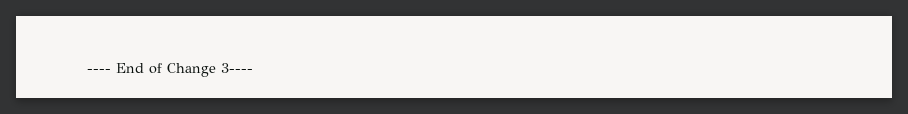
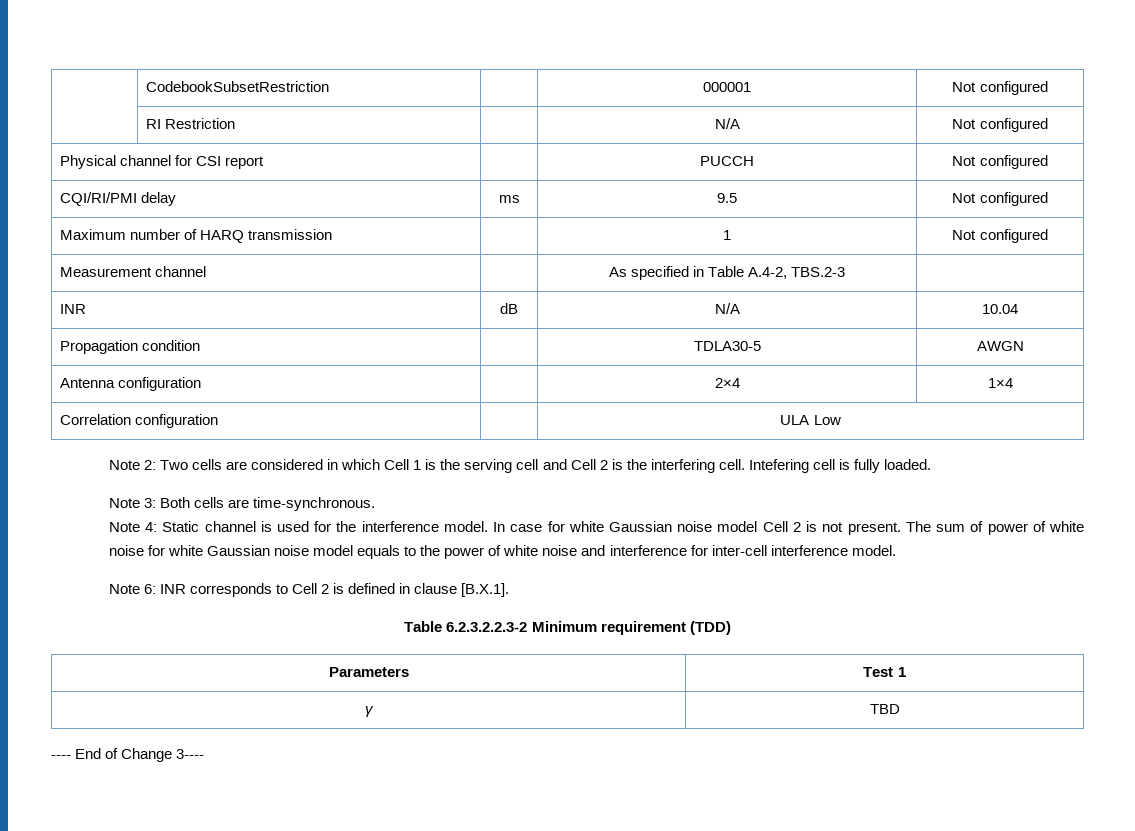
+ | CodebookSubsetRestriction | | 000001 | Not configured
+ | RI Restriction | | N/A | Not configured
+ Physical channel for CSI report | | PUCCH | Not configured
+ CQI/RI/PMI delay | ms | 9.5 | Not configured
+ Maximum number of HARQ transmission | | 1 | Not configured
+ Measurement channel | | As specified in Table A.4-2, TBS.2-3 |
+ INR | dB | N/A | 10.04
+ Propagation condition | | TDLA30-5 | AWGN
+ Antenna configuration | | 2×4 | 1×4
+ Correlation configuration | | ULA Low
+ Note 2: Two cells are considered in which Cell 1 is the serving cell and Cell 2 is the interfering cell. Intefering cell is fully loaded.
+ Note 3: Both cells are time-synchronous.
+ Note 4: Static channel is used for the interference model. In case for white Gaussian noise model Cell 2 is not present. The sum of power of white noise for white Gaussian noise model equals to the power of white noise and interference for inter-cell interference model.
+ Note 6: INR corresponds to Cell 2 is defined in clause [B.X.1].
+ Table 6.2.3.2.2.3-2 Minimum requirement (TDD)
+ Parameters | Test 1
+ γ | TBD

